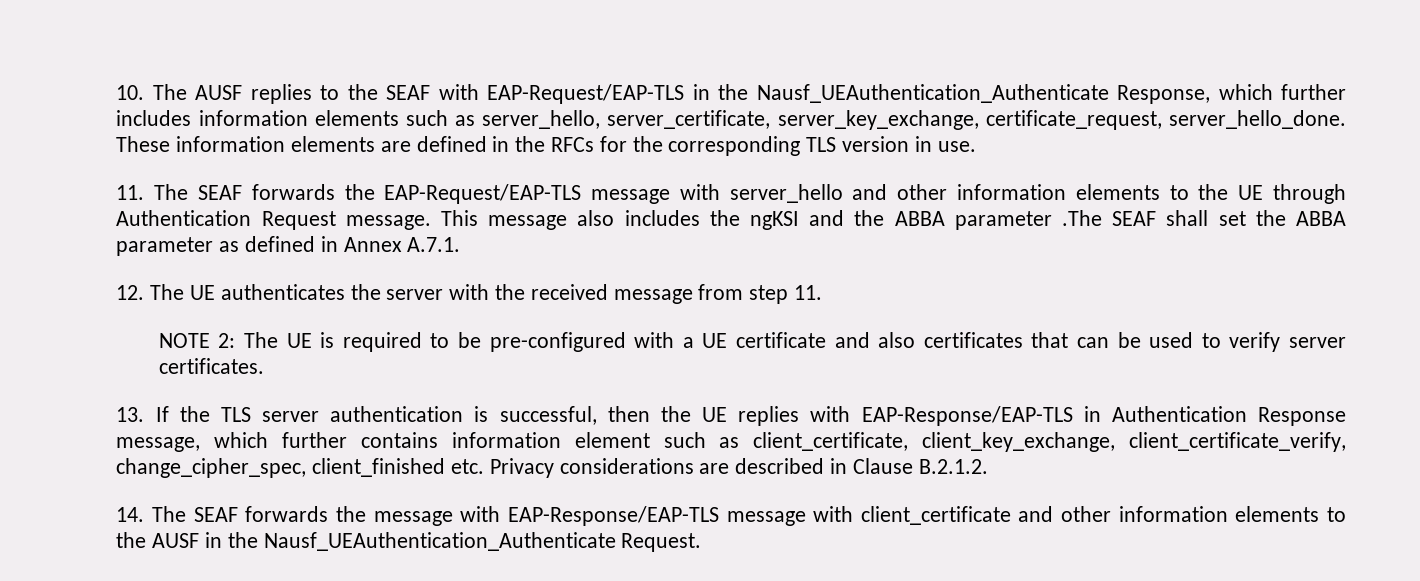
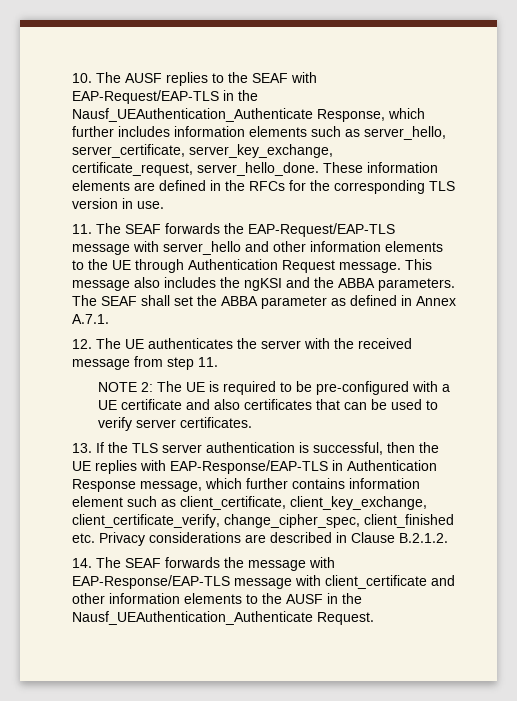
- This message also includes the ngKSI and the ABBA parameter .The SEAF shall set the ABBA parameter as defined in Annex A.7.1.
+ This message also includes the ngKSI and the ABBA parameters. The SEAF shall set the ABBA parameter as defined in Annex A.7.1.

